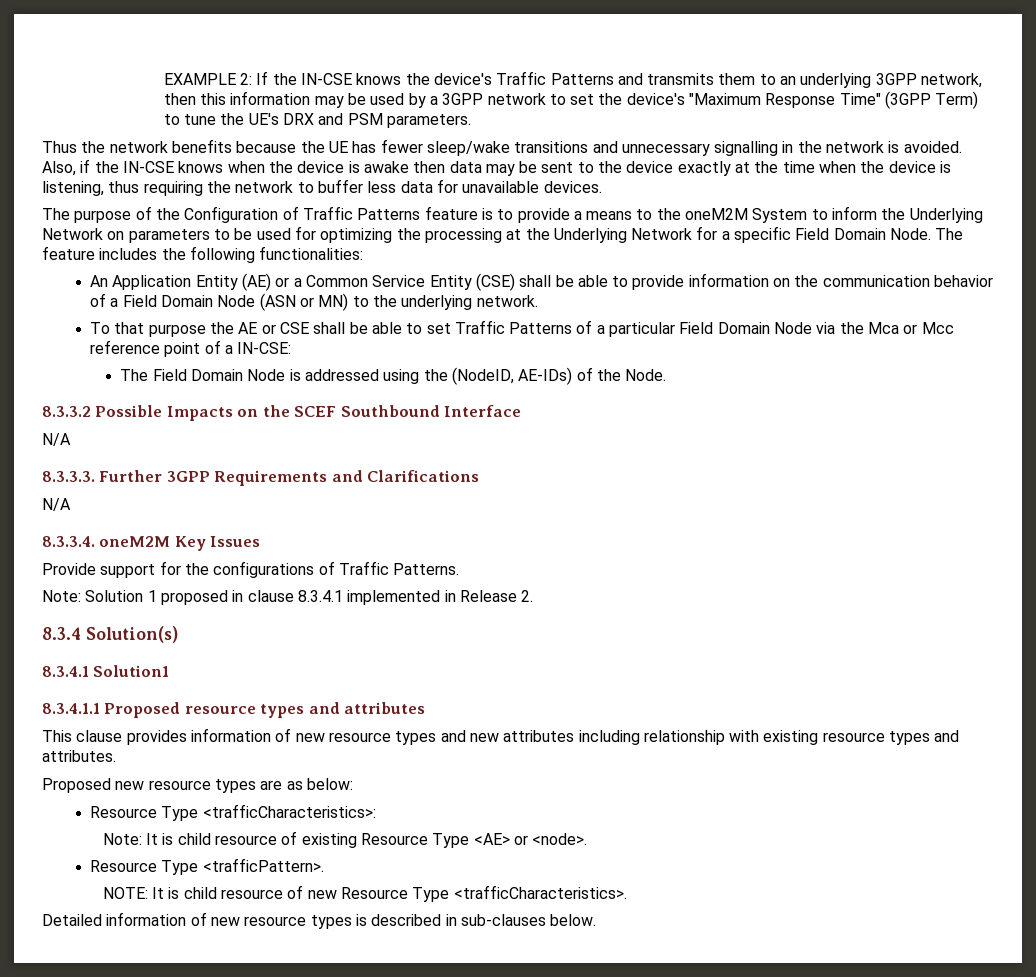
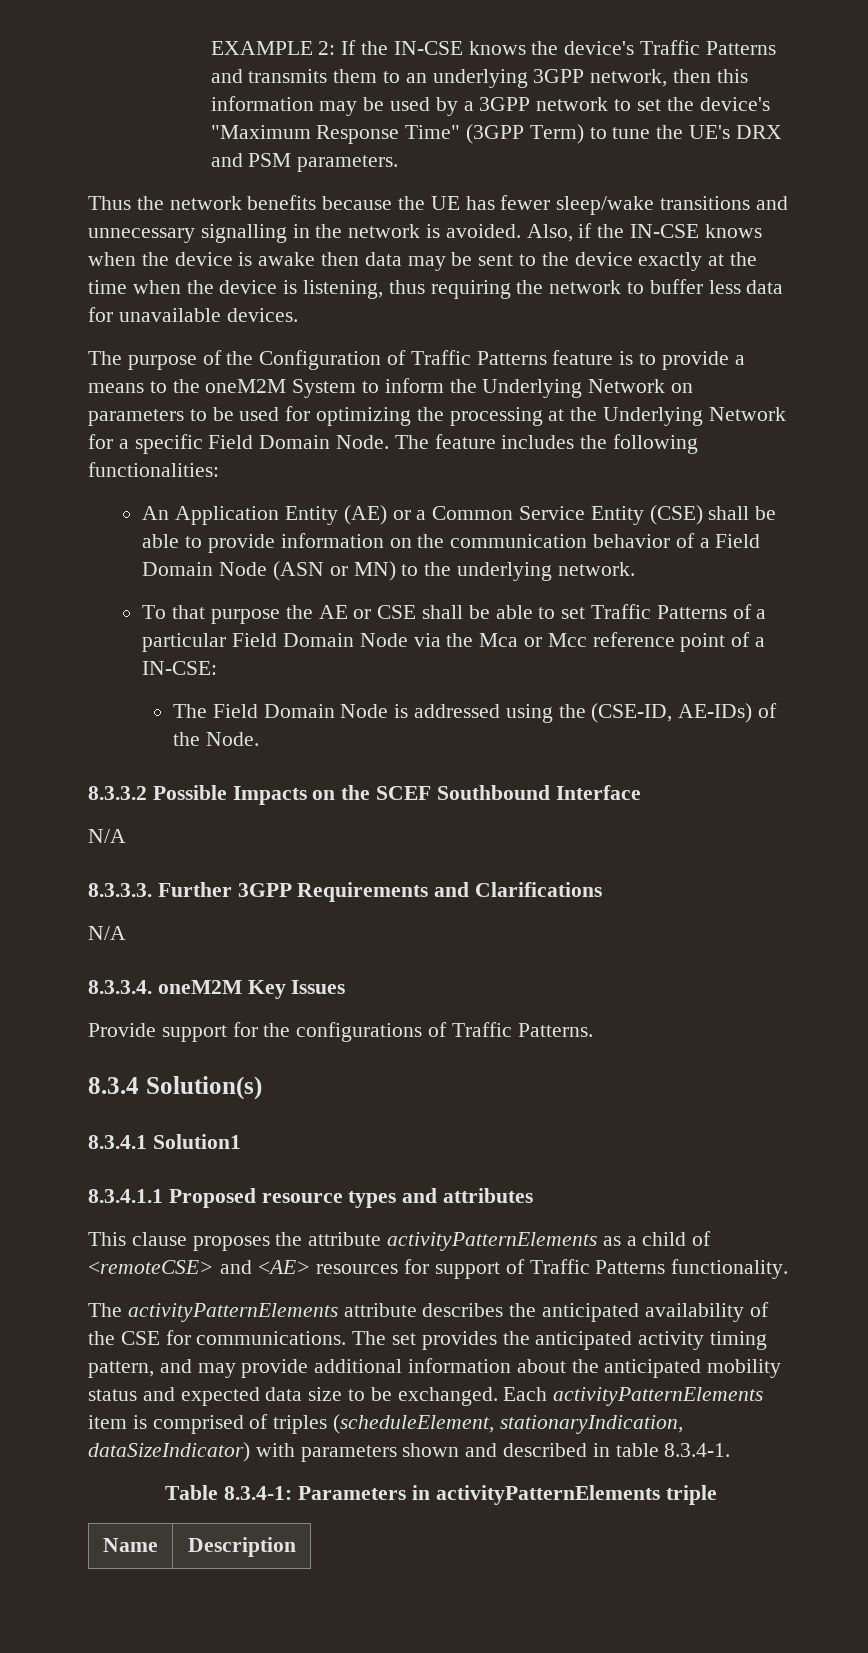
- The Field Domain Node is addressed using the (NodeID, AE-IDs) of the Node.
+ The Field Domain Node is addressed using the (CSE-ID, AE-IDs) of the Node.
- Note: Solution 1 proposed in clause 8.3.4.1 implemented in Release 2.
- This clause provides information of new resource types and new attributes including relationship with existing resource types and attributes.
- Proposed new resource types are as below:
- Resource Type <trafficCharacteristics>:
- Note: It is child resource of existing Resource Type <AE> or <node>.
- Resource Type <trafficPattern>.
- NOTE: It is child resource of new Resource Type <trafficCharacteristics>.
- Detailed information of new resource types is described in sub-clauses below.
+ This clause proposes the attribute activityPatternElements as a child of <remoteCSE> and <AE> resources for support of Traffic Patterns functionality.
+ The activityPatternElements attribute describes the anticipated availability of the CSE for communications. The set provides the anticipated activity timing pattern, and may provide additional information about the anticipated mobility status and expected data size to be exchanged. Each activityPatternElements item is comprised of triples (scheduleElement, stationaryIndication, dataSizeIndicator) with parameters shown and described in table 8.3.4-1.
+ Table 8.3.4-1: Parameters in activityPatternElements triple
+ Name | Description

